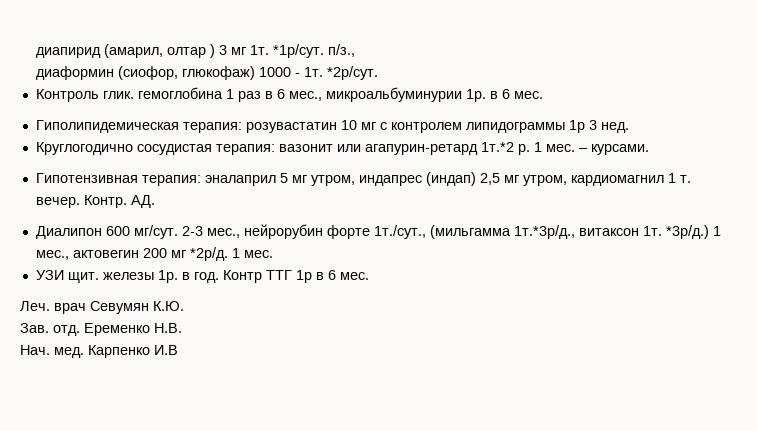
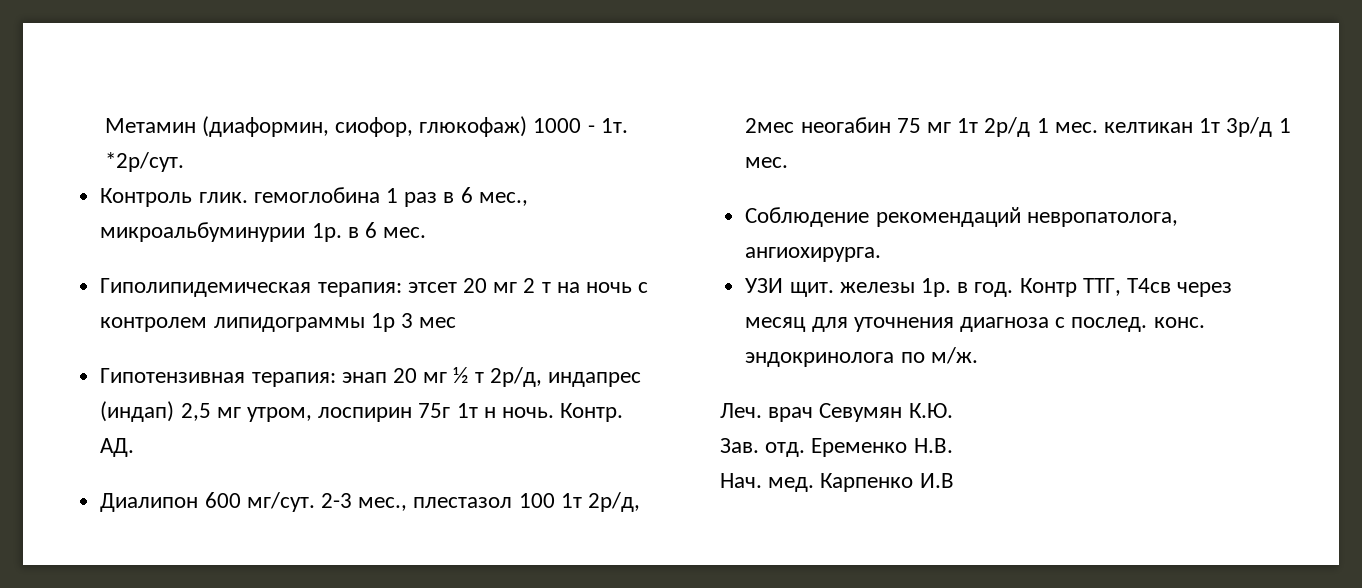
- диапирид (амарил, олтар ) 3 мг 1т. *1р/сут. п/з.,
- диаформин (сиофор, глюкофаж) 1000 - 1т.
+ Метамин (диаформин, сиофор, глюкофаж) 1000 - 1т.
- Гиполипидемическая терапия: розувастатин 10 мг с контролем липидограммы 1р 3 нед.
- Круглогодично сосудистая терапия: вазонит или агапурин-ретард 1т.*2 р. 1 мес. – курсами.
- Гипотензивная терапия: эналаприл 5 мг утром, индапрес (индап) 2,5 мг утром, кардиомагнил 1 т. вечер.
+ Гиполипидемическая терапия: этсет 20 мг 2 т на ночь с контролем липидограммы 1р 3 мес
+ Гипотензивная терапия: энап 20 мг ½ т 2р/д, индапрес (индап) 2,5 мг утром, лоспирин 75г 1т н ночь.
- 2-3 мес., нейрорубин форте 1т./сут., (мильгамма 1т.*3р/д., витаксон 1т. *3р/д.) 1 мес., актовегин 200 мг *2р/д. 1 мес.
+ 2-3 мес., плестазол 100 1т 2р/д, 2мес неогабин 75 мг 1т 2р/д 1 мес. келтикан 1т 3р/д 1 мес.
+ Соблюдение рекомендаций невропатолога, ангиохирурга.
- Контр ТТГ 1р в 6 мес.
+ Контр ТТГ, Т4св через месяц для уточнения диагноза с послед. конс. эндокринолога по м/ж.

